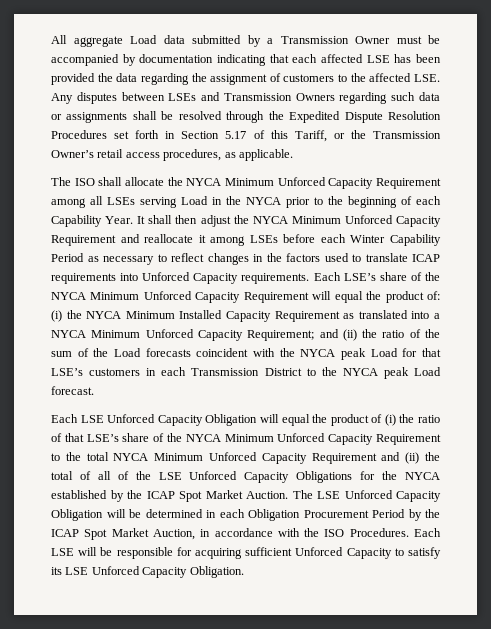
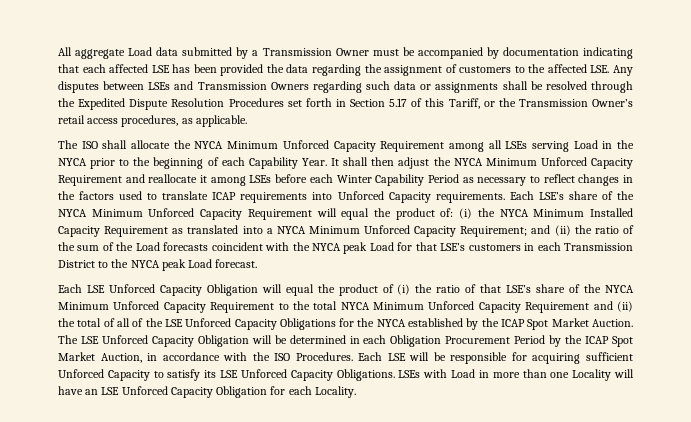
- Each LSE will be responsible for acquiring sufficient Unforced Capacity to satisfy its LSE Unforced Capacity Obligation.
+ Each LSE will be responsible for acquiring sufficient Unforced Capacity to satisfy its LSE Unforced Capacity Obligations. LSEs with Load in more than one Locality will have an LSE Unforced Capacity Obligation for each Locality.

